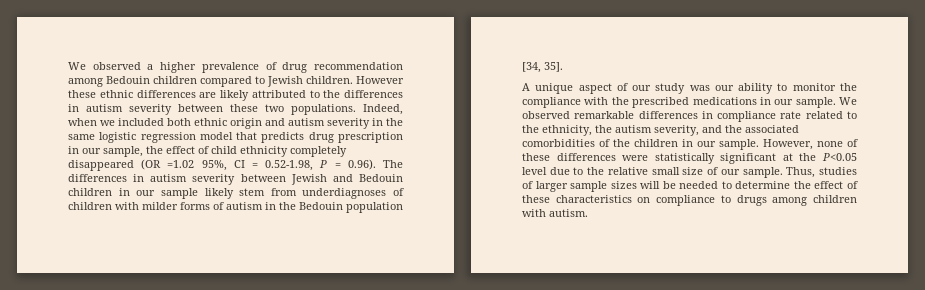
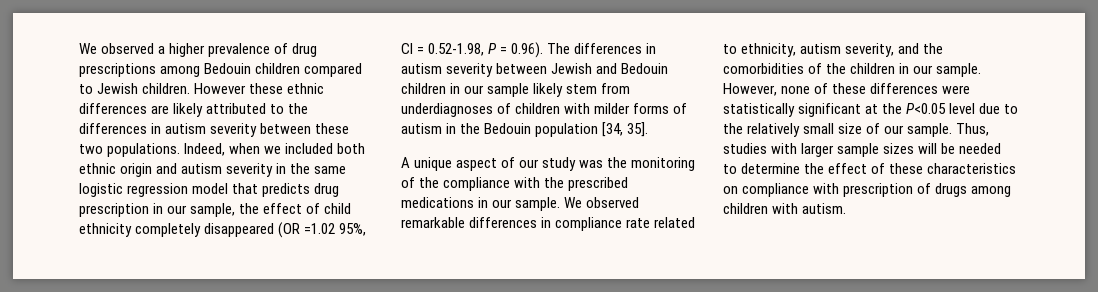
- We observed a higher prevalence of drug recommendation among Bedouin children compared to Jewish children.
+ We observed a higher prevalence of drug prescriptions among Bedouin children compared to Jewish children.
- A unique aspect of our study was our ability to monitor the compliance with the prescribed medications in our sample.
+ A unique aspect of our study was the monitoring of the compliance with the prescribed medications in our sample.
- We observed remarkable differences in compliance rate related to the ethnicity, the autism severity, and the associated comorbidities of the children in our sample.
+ We observed remarkable differences in compliance rate related to ethnicity, autism severity, and the comorbidities of the children in our sample.
- However, none of these differences were statistically significant at the P<0.05 level due to the relative small size of our sample.
+ However, none of these differences were statistically significant at the P<0.05 level due to the relatively small size of our sample.
- Thus, studies of larger sample sizes will be needed to determine the effect of these characteristics on compliance to drugs among children with autism.
+ Thus, studies with larger sample sizes will be needed to determine the effect of these characteristics on compliance with prescription of drugs among children with autism.

